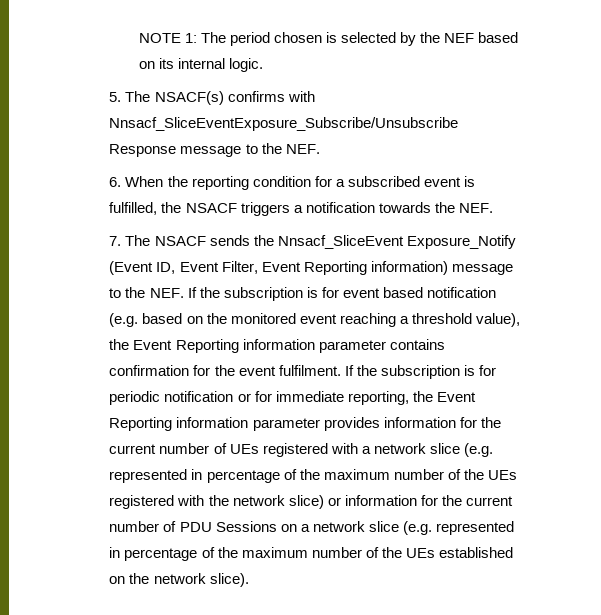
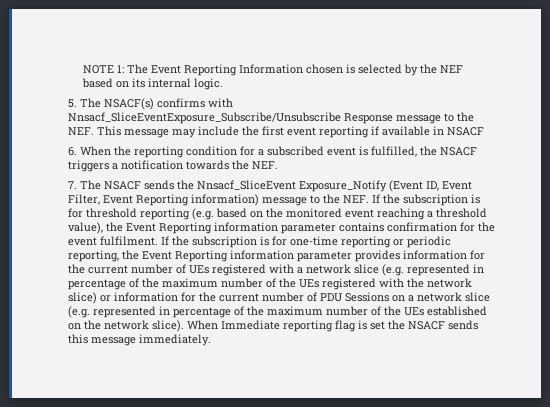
- NOTE 1: The period chosen is selected by the NEF based on its internal logic.
+ NOTE 1: The Event Reporting Information chosen is selected by the NEF based on its internal logic.
- 5. The NSACF(s) confirms with Nnsacf_SliceEventExposure_Subscribe/Unsubscribe Response message to the NEF.
+ 5. The NSACF(s) confirms with Nnsacf_SliceEventExposure_Subscribe/Unsubscribe Response message to the NEF. This message may include the first event reporting if available in NSACF
- 7. The NSACF sends the Nnsacf_SliceEvent Exposure_Notify (Event ID, Event Filter, Event Reporting information) message to the NEF. If the subscription is for event based notification (e.g. based on the monitored event reaching a threshold value), the Event Reporting information parameter contains confirmation for the event fulfilment.
+ 7. The NSACF sends the Nnsacf_SliceEvent Exposure_Notify (Event ID, Event Filter, Event Reporting information) message to the NEF. If the subscription is for threshold reporting (e.g. based on the monitored event reaching a threshold value), the Event Reporting information parameter contains confirmation for the event fulfilment.
- If the subscription is for periodic notification or for immediate reporting, the Event Reporting information parameter provides information for the current number of UEs registered with a network slice (e.g. represented in percentage of the maximum number of the UEs registered with the network slice) or information for the current number of PDU Sessions on a network slice (e.g. represented in percentage of the maximum number of the UEs established on the network slice).
+ If the subscription is for one-time reporting or periodic reporting, the Event Reporting information parameter provides information for the current number of UEs registered with a network slice (e.g. represented in percentage of the maximum number of the UEs registered with the network slice) or information for the current number of PDU Sessions on a network slice (e.g. represented in percentage of the maximum number of the UEs established on the network slice).
+ When Immediate reporting flag is set the NSACF sends this message immediately.

